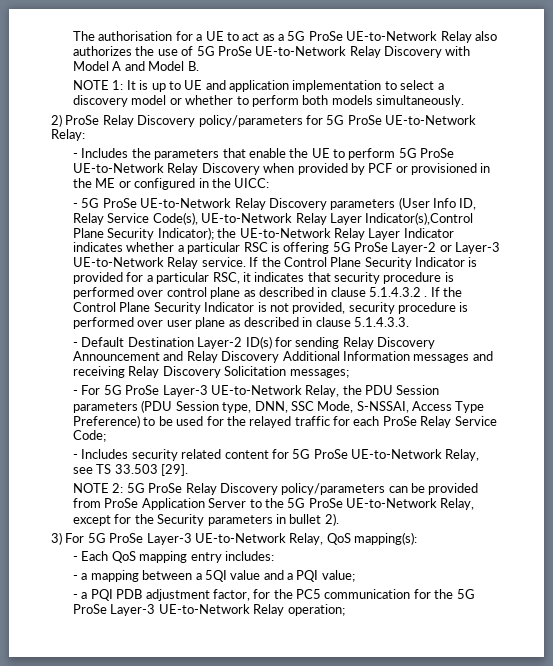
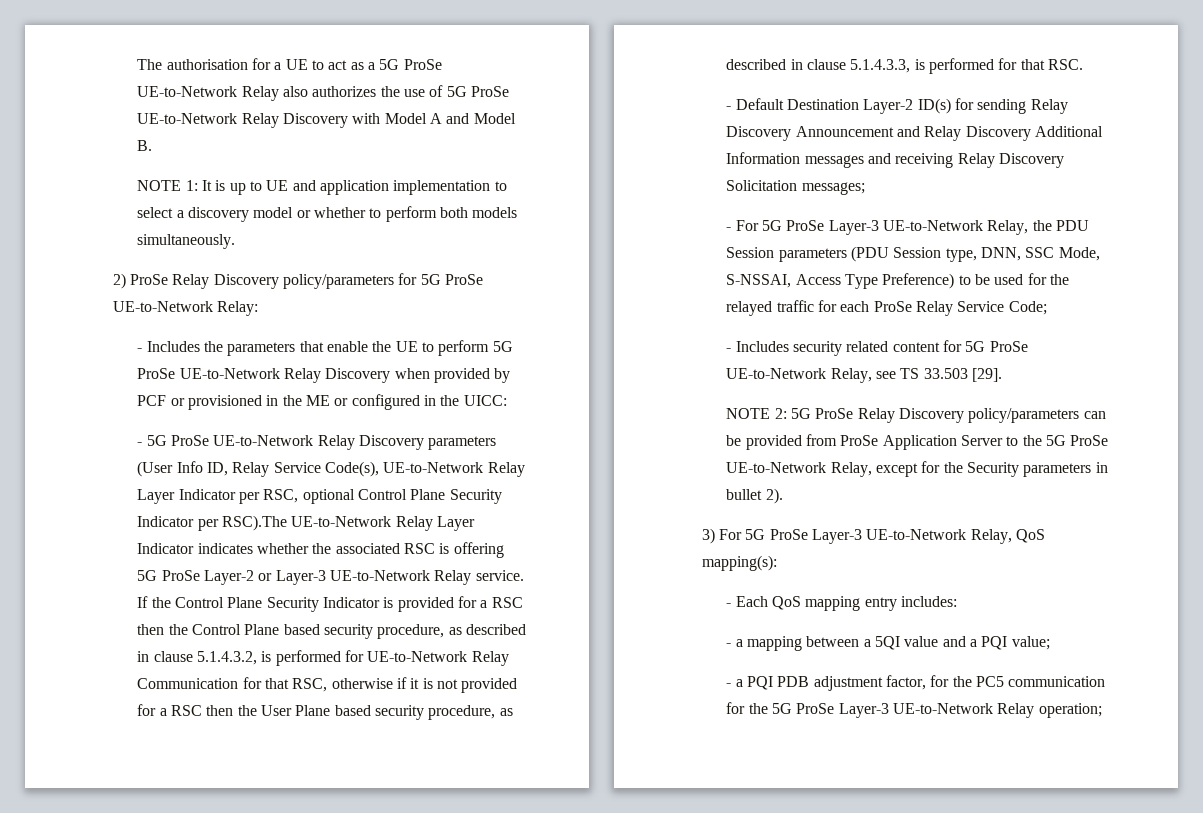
- - 5G ProSe UE-to-Network Relay Discovery parameters (User Info ID, Relay Service Code(s), UE-to-Network Relay Layer Indicator(s),Control Plane Security Indicator); the UE-to-Network Relay Layer Indicator indicates whether a particular RSC is offering 5G ProSe Layer-2 or Layer-3 UE-to-Network Relay service.
+ - 5G ProSe UE-to-Network Relay Discovery parameters (User Info ID, Relay Service Code(s), UE-to-Network Relay Layer Indicator per RSC, optional Control Plane Security Indicator per RSC).The UE-to-Network Relay Layer Indicator indicates whether the associated RSC is offering 5G ProSe Layer-2 or Layer-3 UE-to-Network Relay service.
- If the Control Plane Security Indicator is provided for a particular RSC, it indicates that security procedure is performed over control plane as described in clause 5.1.4.3.2 . If the Control Plane Security Indicator is not provided, security procedure is performed over user plane as described in clause 5.1.4.3.3.
+ If the Control Plane Security Indicator is provided for a RSC then the Control Plane based security procedure, as described in clause 5.1.4.3.2, is performed for UE-to-Network Relay Communication for that RSC, otherwise if it is not provided for a RSC then the User Plane based security procedure, as described in clause 5.1.4.3.3, is performed for that RSC.

